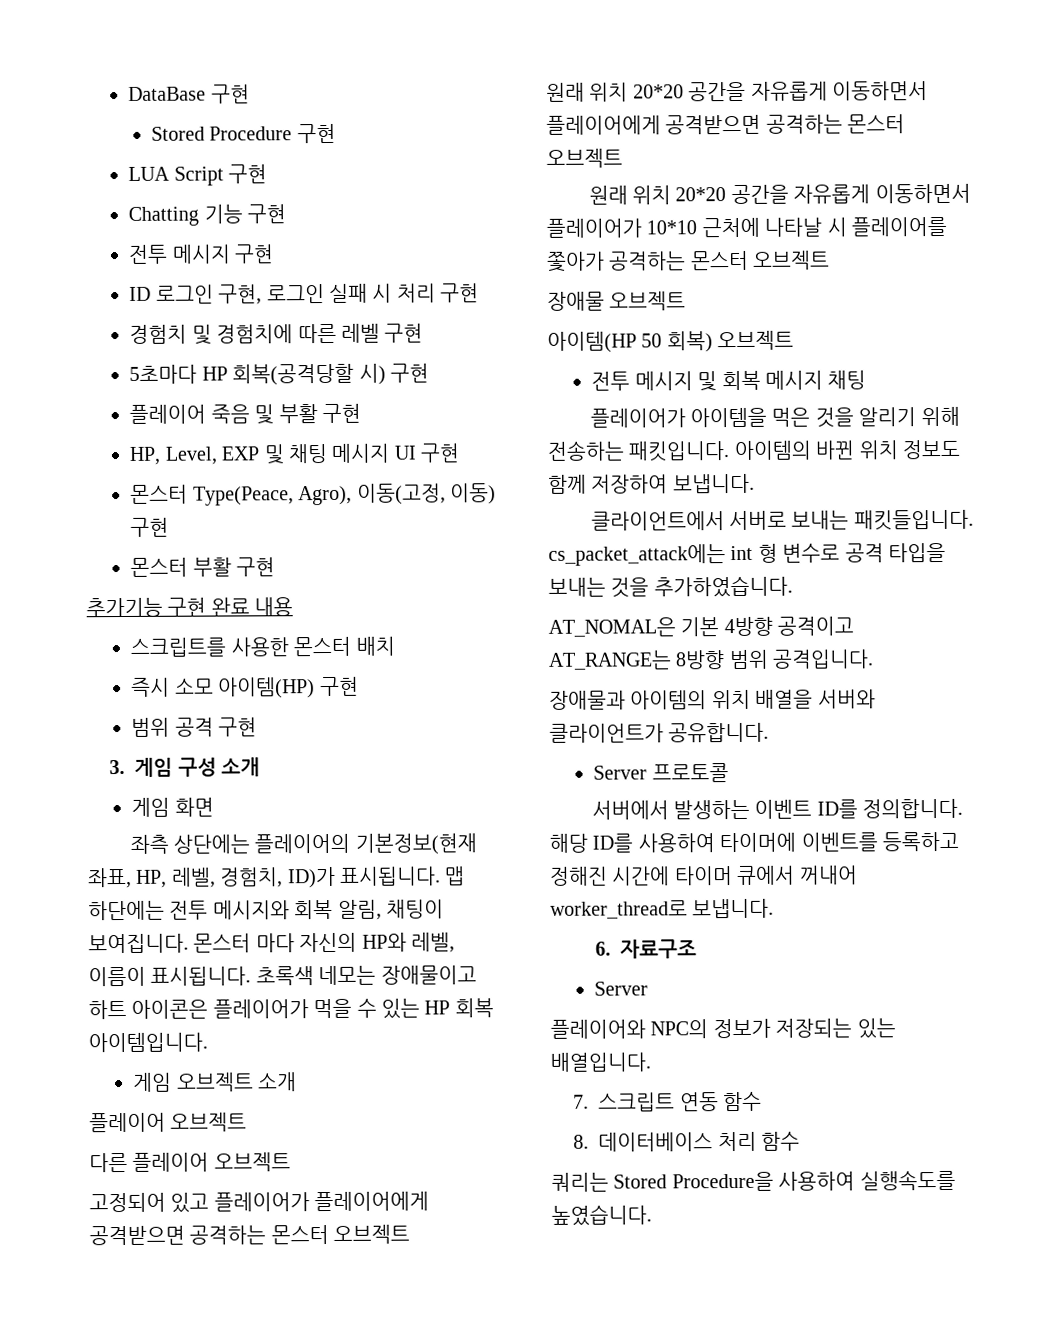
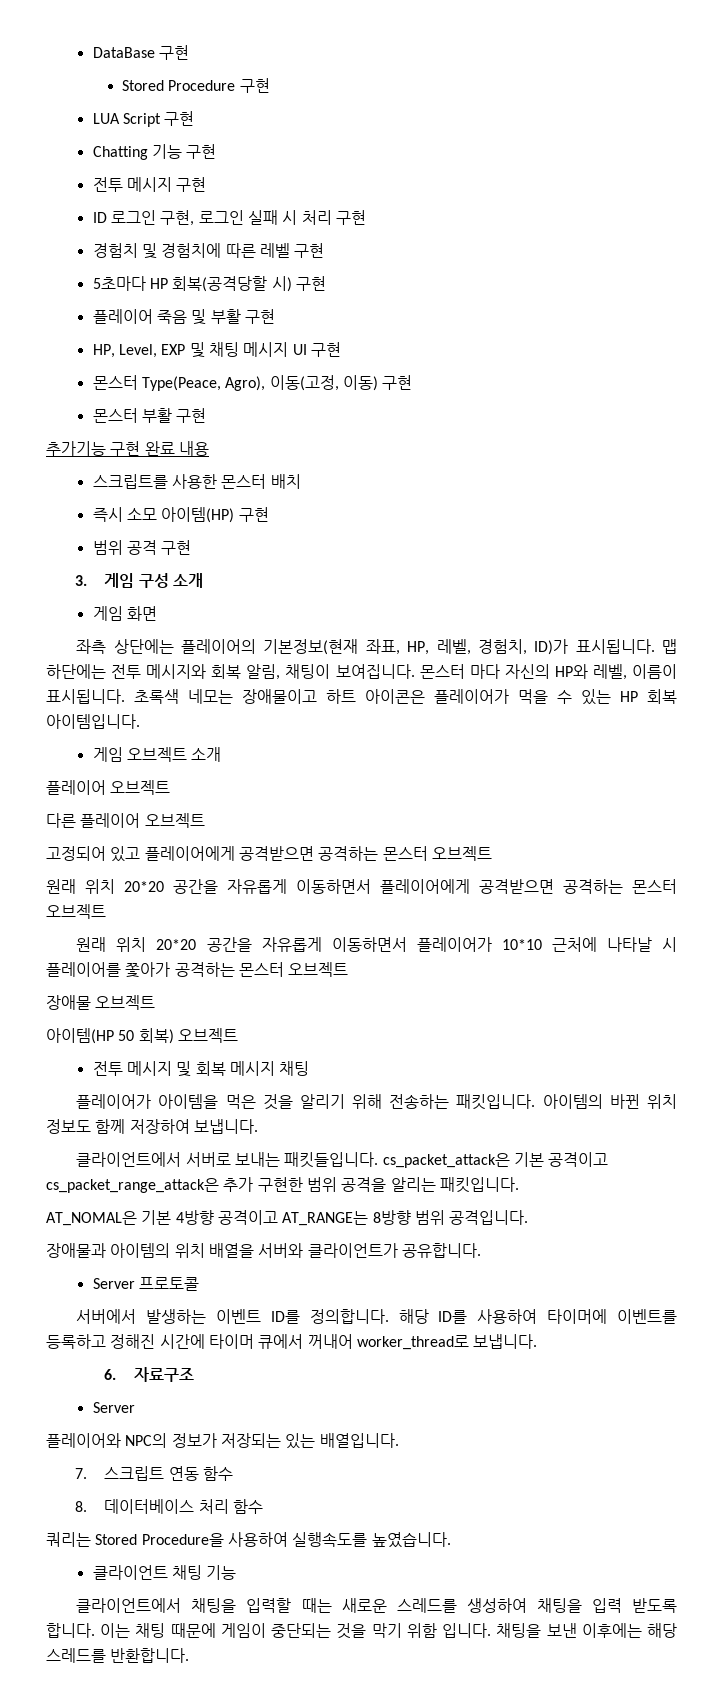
- 고정되어 있고 플레이어가 플레이어에게 공격받으면 공격하는 몬스터 오브젝트
+ 고정되어 있고 플레이어에게 공격받으면 공격하는 몬스터 오브젝트
- 클라이언트에서 서버로 보내는 패킷들입니다. cs_packet_attack에는 int 형 변수로 공격 타입을 보내는 것을 추가하였습니다.
+ 클라이언트에서 서버로 보내는 패킷들입니다. cs_packet_attack은 기본 공격이고 cs_packet_range_attack은 추가 구현한 범위 공격을 알리는 패킷입니다.
+ 클라이언트 채팅 기능
+ 클라이언트에서 채팅을 입력할 때는 새로운 스레드를 생성하여 채팅을 입력 받도록 합니다. 이는 채팅 때문에 게임이 중단되는 것을 막기 위함 입니다. 채팅을 보낸 이후에는 해당 스레드를 반환합니다.

